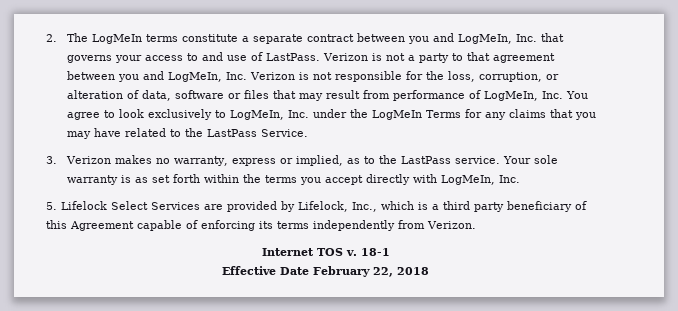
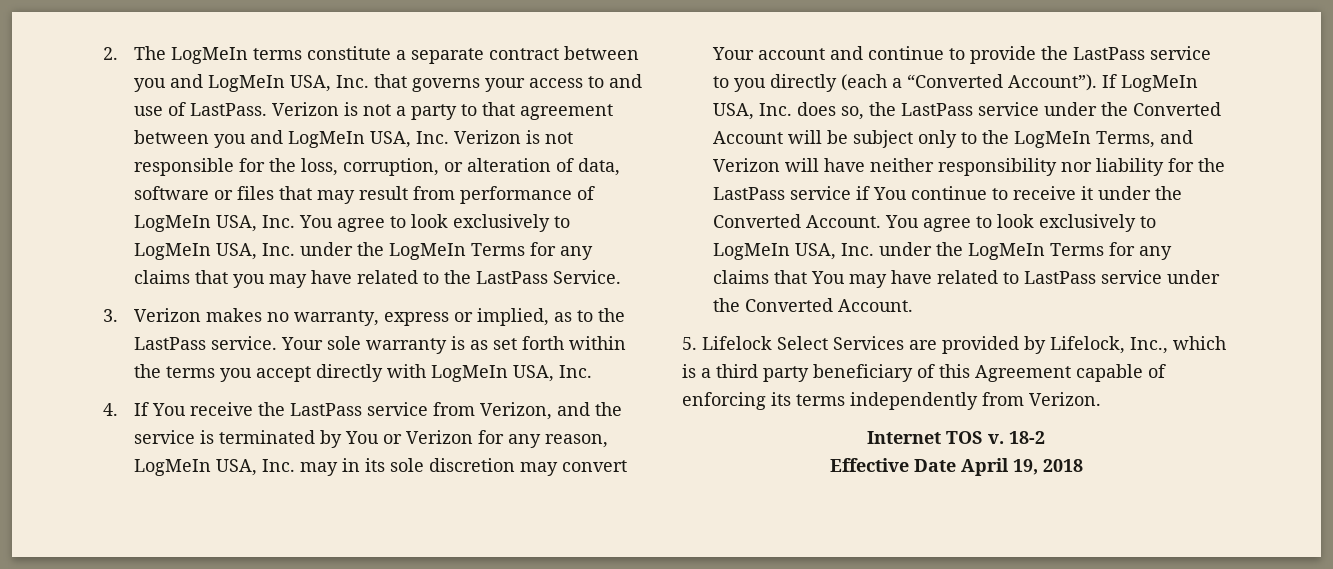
- 2. The LogMeIn terms constitute a separate contract between you and LogMeIn, Inc. that governs your access to and use of LastPass.
+ 2. The LogMeIn terms constitute a separate contract between you and LogMeIn USA, Inc. that governs your access to and use of LastPass.
- Verizon is not a party to that agreement between you and LogMeIn, Inc. Verizon is not responsible for the loss, corruption, or alteration of data, software or files that may result from performance of LogMeIn, Inc. You agree to look exclusively to LogMeIn, Inc. under the LogMeIn Terms for any claims that you may have related to the LastPass Service.
+ Verizon is not a party to that agreement between you and LogMeIn USA, Inc. Verizon is not responsible for the loss, corruption, or alteration of data, software or files that may result from performance of LogMeIn USA, Inc. You agree to look exclusively to LogMeIn USA, Inc. under the LogMeIn Terms for any claims that you may have related to the LastPass Service.
- Your sole warranty is as set forth within the terms you accept directly with LogMeIn, Inc.
+ Your sole warranty is as set forth within the terms you accept directly with LogMeIn USA, Inc.
+ 4. If You receive the LastPass service from Verizon, and the service is terminated by You or Verizon for any reason, LogMeIn USA, Inc. may in its sole discretion may convert Your account and continue to provide the LastPass service to you directly (each a “Converted Account”). If LogMeIn USA, Inc. does so, the LastPass service under the Converted Account will be subject only to the LogMeIn Terms, and Verizon will have neither responsibility nor liability for the LastPass service if You continue to receive it under the Converted Account. You agree to look exclusively to LogMeIn USA, Inc. under the LogMeIn Terms for any claims that You may have related to LastPass service under the Converted Account.
- 18-1
+ 18-2
- Effective Date February 22, 2018
+ Effective Date April 19, 2018

